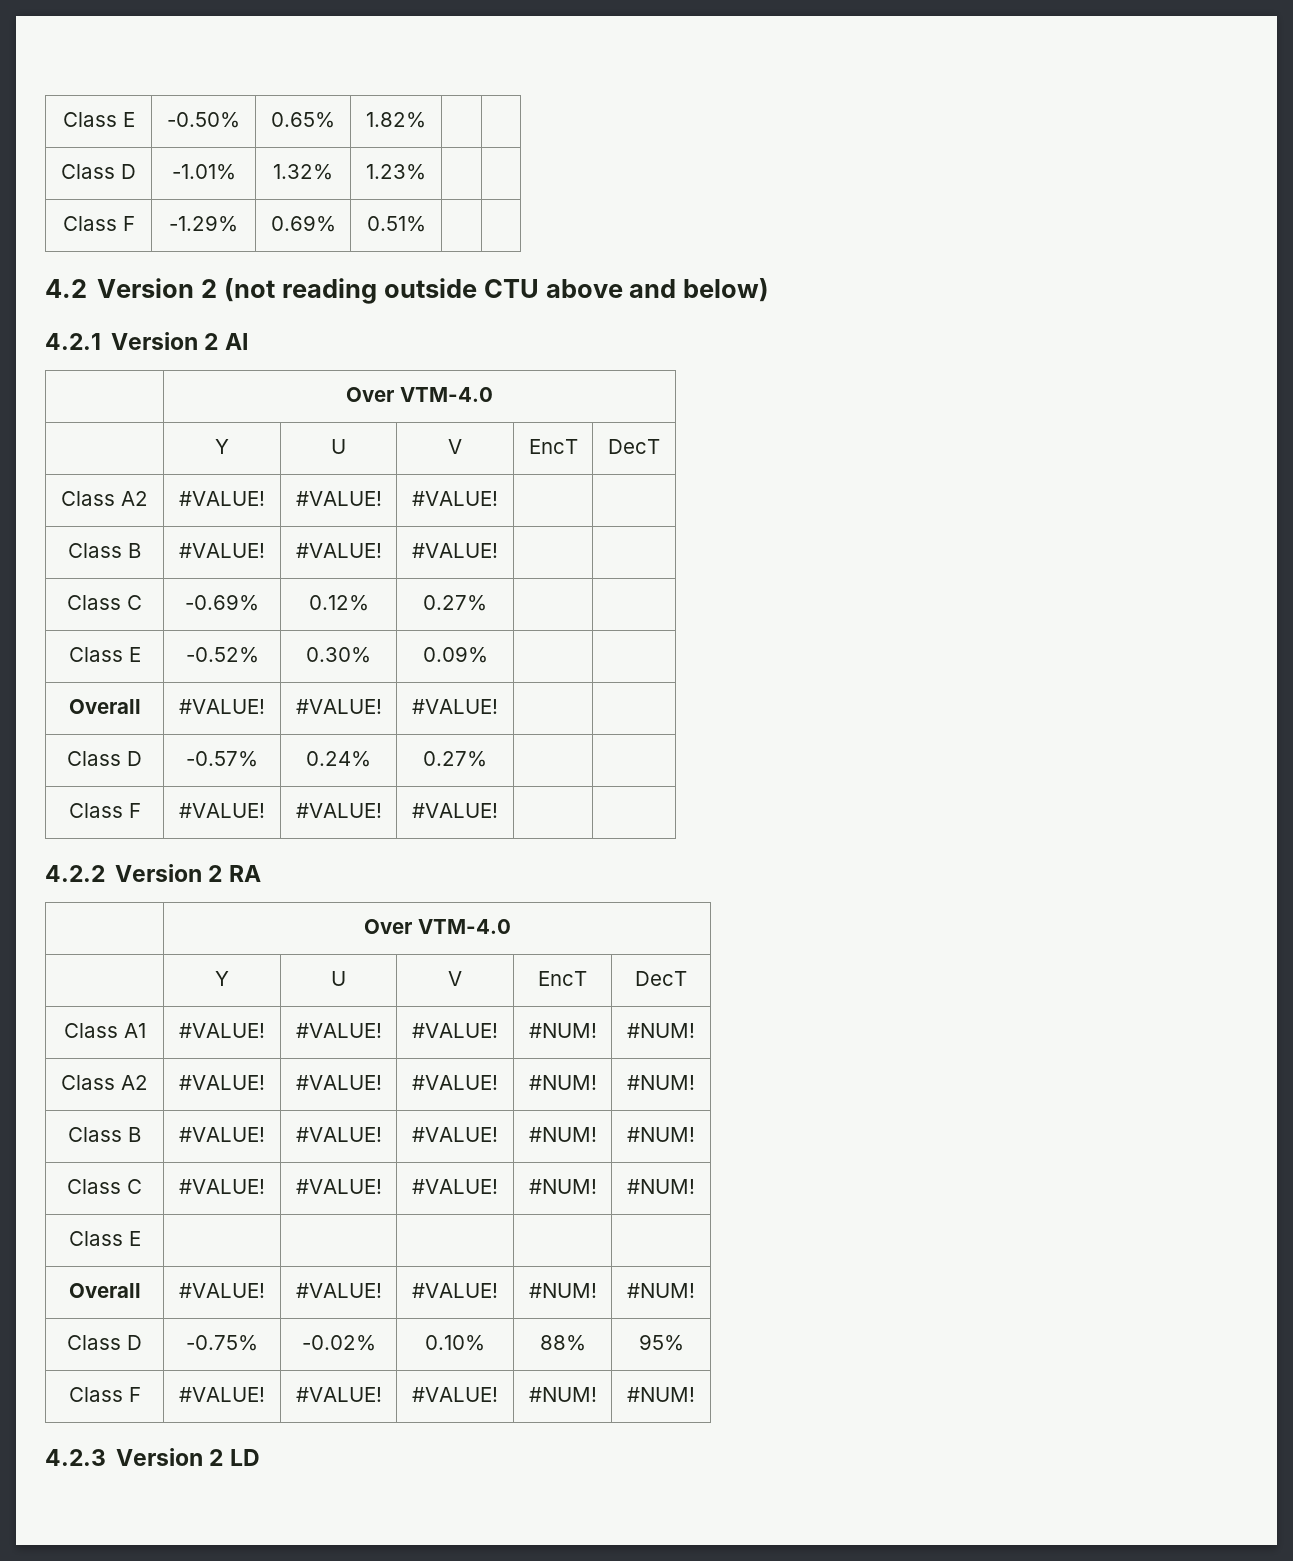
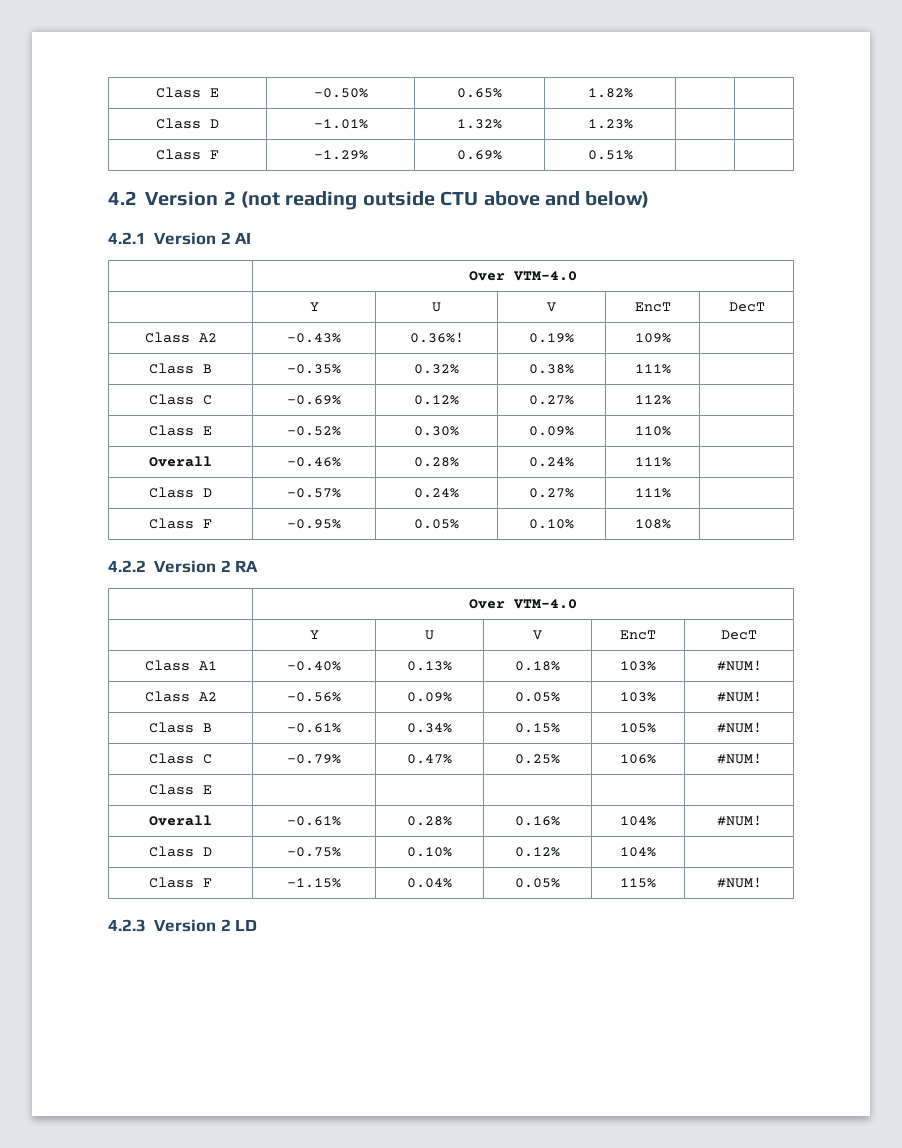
- Class A2 | #VALUE! | #VALUE! | #VALUE! | |
- Class B | #VALUE! | #VALUE! | #VALUE! | |
+ Class A2 | -0.43% | 0.36%! | 0.19% | 109% |
+ Class B | -0.35% | 0.32% | 0.38% | 111% |
- Class C | -0.69% | 0.12% | 0.27% | |
+ Class C | -0.69% | 0.12% | 0.27% | 112% |
- Class E | -0.52% | 0.30% | 0.09% | |
- Overall | #VALUE! | #VALUE! | #VALUE! | |
+ Class E | -0.52% | 0.30% | 0.09% | 110% |
+ Overall | -0.46% | 0.28% | 0.24% | 111% |
- Class D | -0.57% | 0.24% | 0.27% | |
- Class F | #VALUE! | #VALUE! | #VALUE! | |
+ Class D | -0.57% | 0.24% | 0.27% | 111% |
+ Class F | -0.95% | 0.05% | 0.10% | 108% |
- Class A1 | #VALUE! | #VALUE! | #VALUE! | #NUM! | #NUM!
+ Class A1 | -0.40% | 0.13% | 0.18% | 103% | #NUM!
- Class A2 | #VALUE! | #VALUE! | #VALUE! | #NUM! | #NUM!
+ Class A2 | -0.56% | 0.09% | 0.05% | 103% | #NUM!
- Class B | #VALUE! | #VALUE! | #VALUE! | #NUM! | #NUM!
+ Class B | -0.61% | 0.34% | 0.15% | 105% | #NUM!
- Class C | #VALUE! | #VALUE! | #VALUE! | #NUM! | #NUM!
+ Class C | -0.79% | 0.47% | 0.25% | 106% | #NUM!
- Overall | #VALUE! | #VALUE! | #VALUE! | #NUM! | #NUM!
+ Overall | -0.61% | 0.28% | 0.16% | 104% | #NUM!
- Class D | -0.75% | -0.02% | 0.10% | 88% | 95%
- Class F | #VALUE! | #VALUE! | #VALUE! | #NUM! | #NUM!
+ Class D | -0.75% | 0.10% | 0.12% | 104% |
+ Class F | -1.15% | 0.04% | 0.05% | 115% | #NUM!

